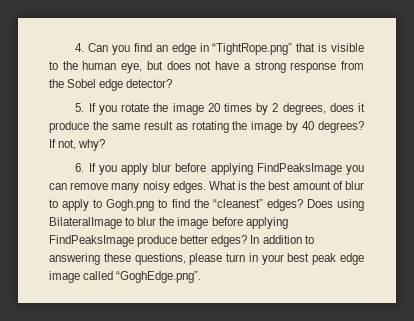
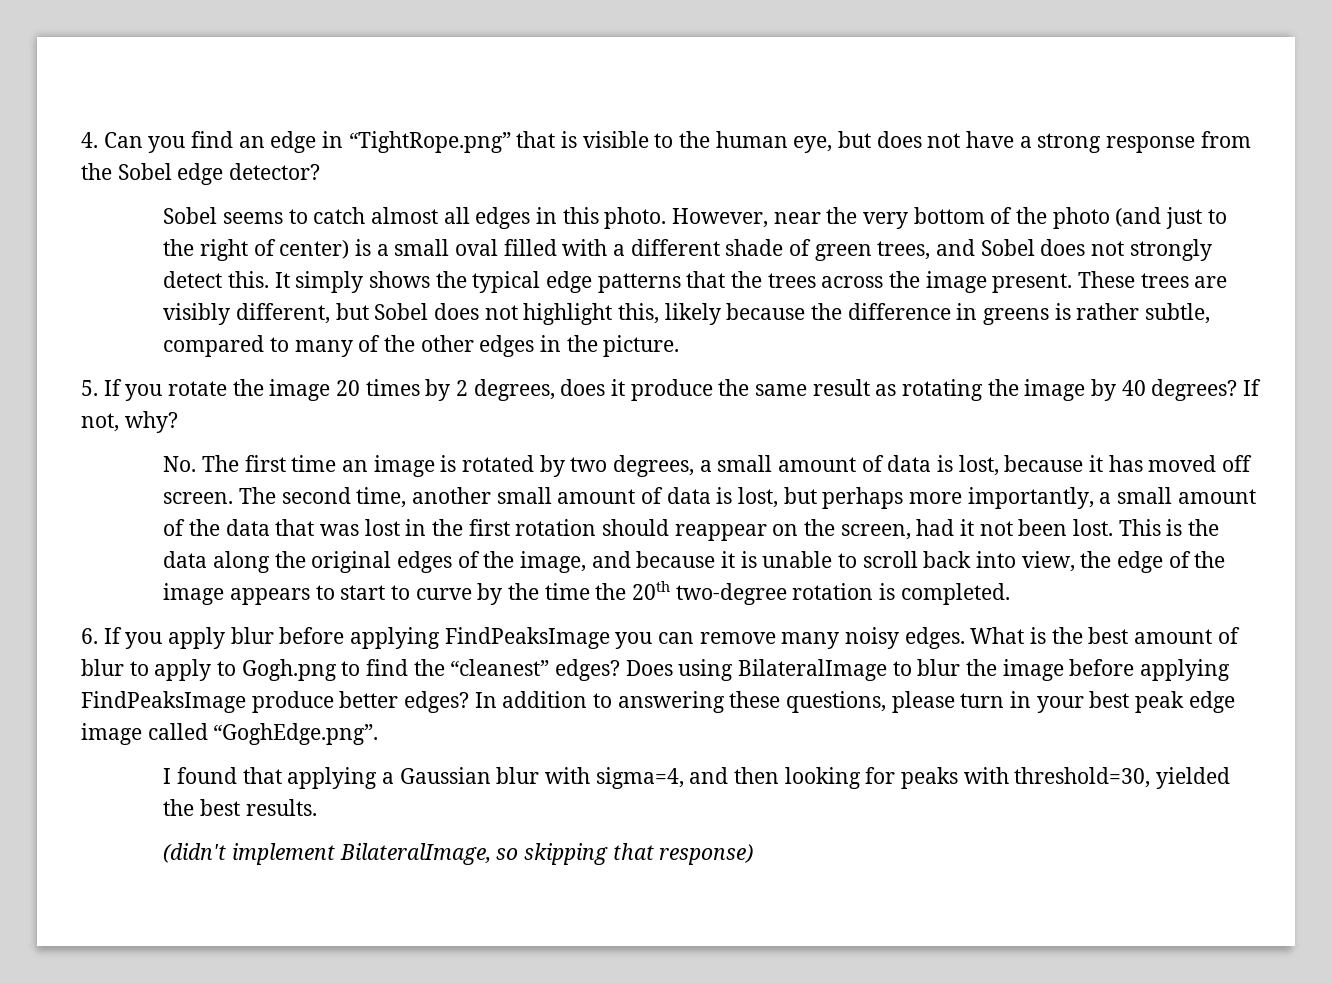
+ Sobel seems to catch almost all edges in this photo. However, near the very bottom of the photo (and just to the right of center) is a small oval filled with a different shade of green trees, and Sobel does not strongly detect this. It simply shows the typical edge patterns that the trees across the image present. These trees are visibly different, but Sobel does not highlight this, likely because the difference in greens is rather subtle, compared to many of the other edges in the picture.
+ No. The first time an image is rotated by two degrees, a small amount of data is lost, because it has moved off screen. The second time, another small amount of data is lost, but perhaps more importantly, a small amount of the data that was lost in the first rotation should reappear on the screen, had it not been lost. This is the data along the original edges of the image, and because it is unable to scroll back into view, the edge of the image appears to start to curve by the time the 20th two-degree rotation is completed.
+ I found that applying a Gaussian blur with sigma=4, and then looking for peaks with threshold=30, yielded the best results.
+ (didn't implement BilateralImage, so skipping that response)

